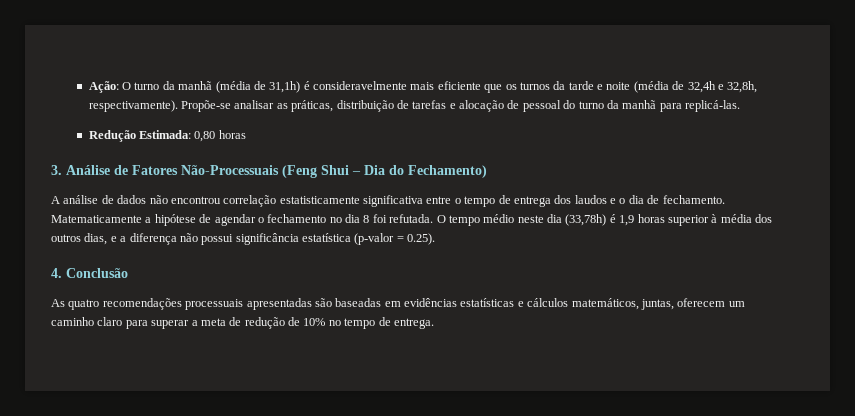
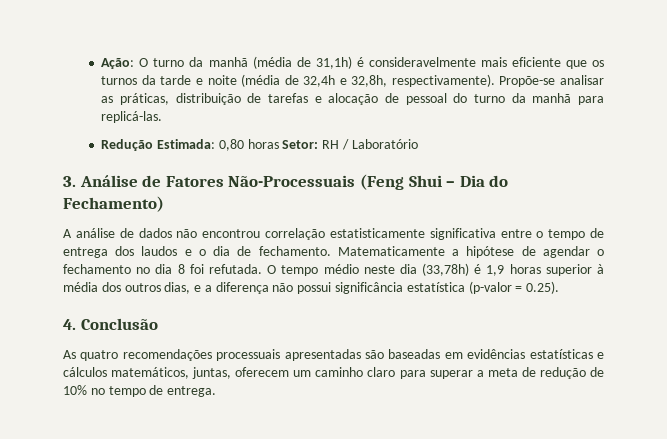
- Redução Estimada: 0,80 horas
+ Redução Estimada: 0,80 horas Setor: RH / Laboratório

